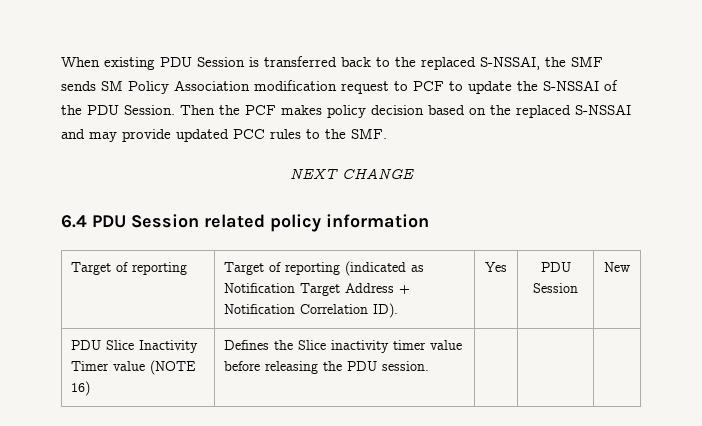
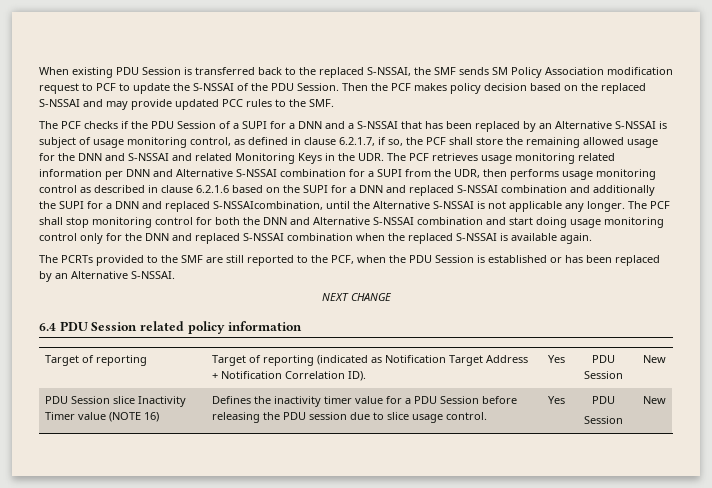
+ The PCF checks if the PDU Session of a SUPI for a DNN and a S-NSSAI that has been replaced by an Alternative S-NSSAI is subject of usage monitoring control, as defined in clause 6.2.1.7, if so, the PCF shall store the remaining allowed usage for the DNN and S-NSSAI and related Monitoring Keys in the UDR. The PCF retrieves usage monitoring related information per DNN and Alternative S-NSSAI combination for a SUPI from the UDR, then performs usage monitoring control as described in clause 6.2.1.6 based on the SUPI for a DNN and replaced S-NSSAI combination and additionally the SUPI for a DNN and replaced S-NSSAIcombination, until the Alternative S-NSSAI is not applicable any longer. The PCF shall stop monitoring control for both the DNN and Alternative S-NSSAI combination and start doing usage monitoring control only for the DNN and replaced S-NSSAI combination when the replaced S-NSSAI is available again.
+ The PCRTs provided to the SMF are still reported to the PCF, when the PDU Session is established or has been replaced by an Alternative S-NSSAI.
- PDU Slice Inactivity Timer value (NOTE 16) | Defines the Slice inactivity timer value before releasing the PDU session. | | |
+ PDU Session slice Inactivity Timer value (NOTE 16) | Defines the inactivity timer value for a PDU Session before releasing the PDU session due to slice usage control. | Yes | PDU
+ Session | New

